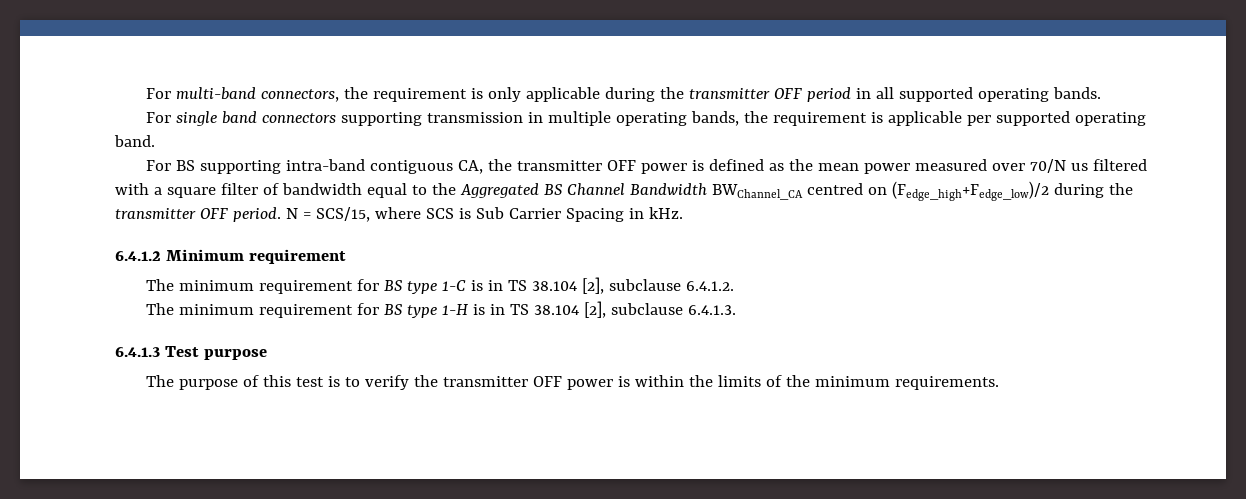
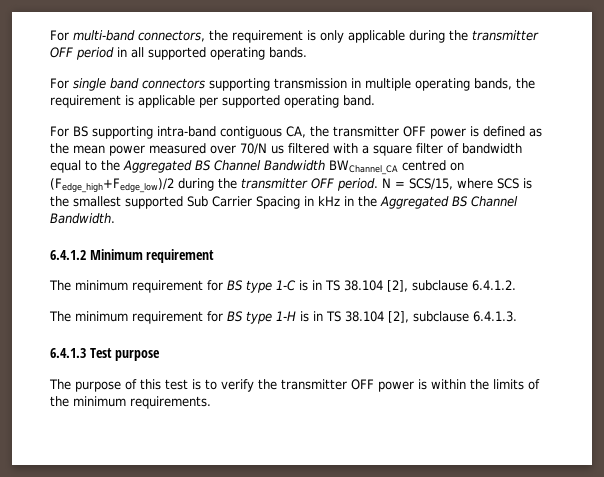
- N = SCS/15, where SCS is Sub Carrier Spacing in kHz.
+ N = SCS/15, where SCS is the smallest supported Sub Carrier Spacing in kHz in the Aggregated BS Channel Bandwidth.

